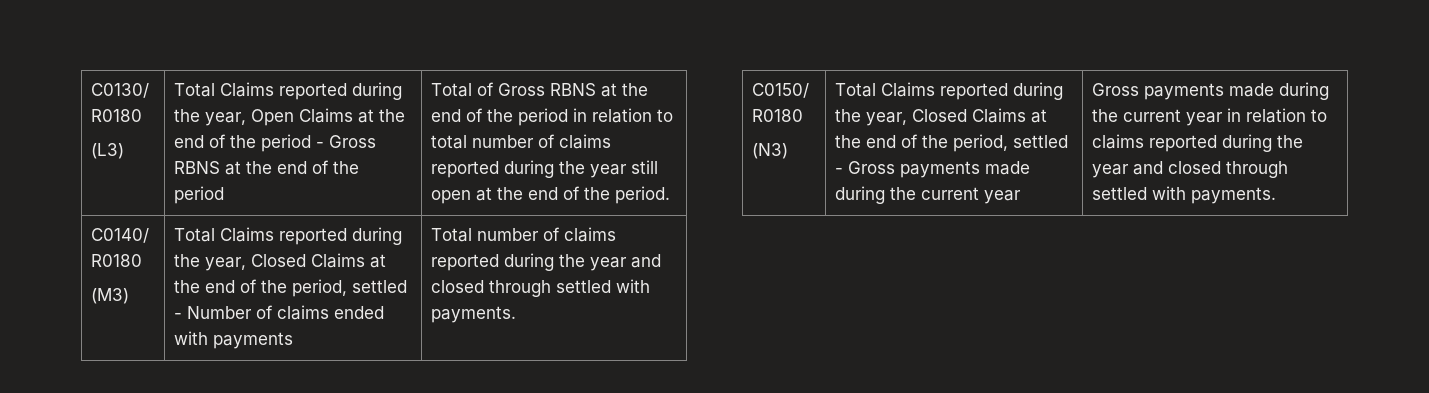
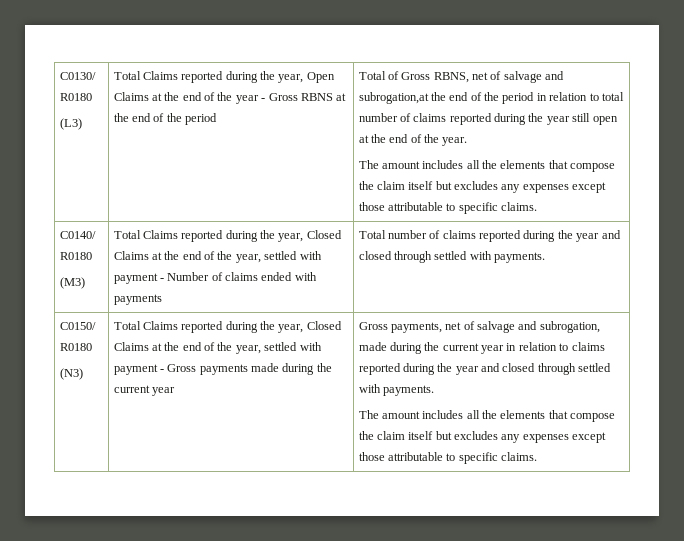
- Total Claims reported during the year, Open Claims at the end of the period - Gross RBNS at the end of the period
+ Total Claims reported during the year, Open Claims at the end of the year - Gross RBNS at the end of the period
- Total of Gross RBNS at the end of the period in relation to total number of claims reported during the year still open at the end of the period.
+ Total of Gross RBNS, net of salvage and subrogation,at the end of the period in relation to total number of claims reported during the year still open at the end of the year.
+ The amount includes all the elements that compose the claim itself but excludes any expenses except those attributable to specific claims.
- Total Claims reported during the year, Closed Claims at the end of the period, settled - Number of claims ended with payments
+ Total Claims reported during the year, Closed Claims at the end of the year, settled with payment - Number of claims ended with payments
- Total Claims reported during the year, Closed Claims at the end of the period, settled - Gross payments made during the current year
+ Total Claims reported during the year, Closed Claims at the end of the year, settled with payment - Gross payments made during the current year
- Gross payments made during the current year in relation to claims reported during the year and closed through settled with payments.
+ Gross payments, net of salvage and subrogation, made during the current year in relation to claims reported during the year and closed through settled with payments.
+ The amount includes all the elements that compose the claim itself but excludes any expenses except those attributable to specific claims.

